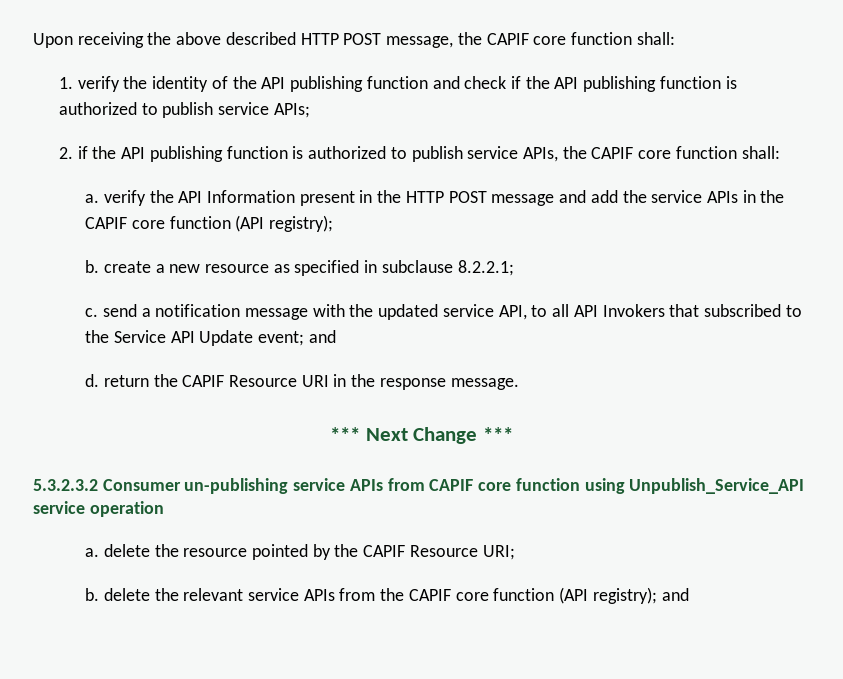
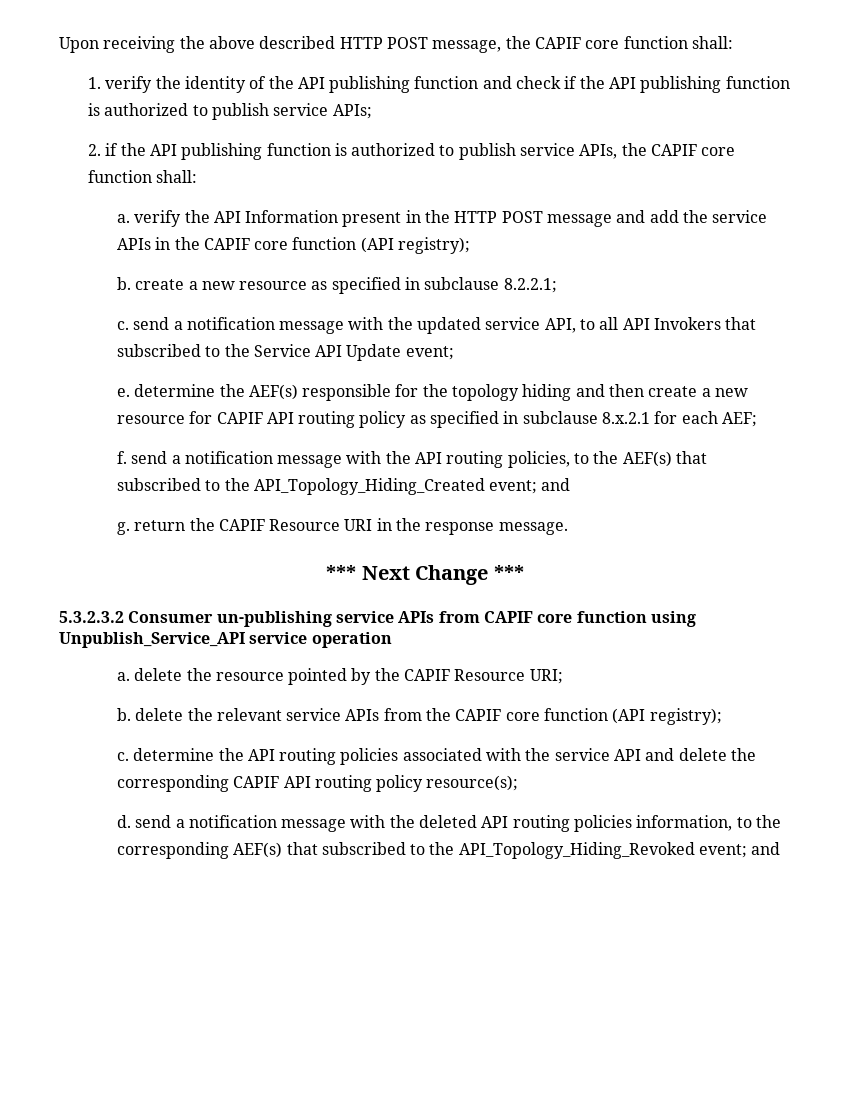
- c. send a notification message with the updated service API, to all API Invokers that subscribed to the Service API Update event; and
+ c. send a notification message with the updated service API, to all API Invokers that subscribed to the Service API Update event;
+ e. determine the AEF(s) responsible for the topology hiding and then create a new resource for CAPIF API routing policy as specified in subclause 8.x.2.1 for each AEF;
+ f. send a notification message with the API routing policies, to the AEF(s) that subscribed to the API_Topology_Hiding_Created event; and
- d. return the CAPIF Resource URI in the response message.
+ g. return the CAPIF Resource URI in the response message.
- b. delete the relevant service APIs from the CAPIF core function (API registry); and
+ b. delete the relevant service APIs from the CAPIF core function (API registry);
+ c. determine the API routing policies associated with the service API and delete the corresponding CAPIF API routing policy resource(s);
+ d. send a notification message with the deleted API routing policies information, to the corresponding AEF(s) that subscribed to the API_Topology_Hiding_Revoked event; and

